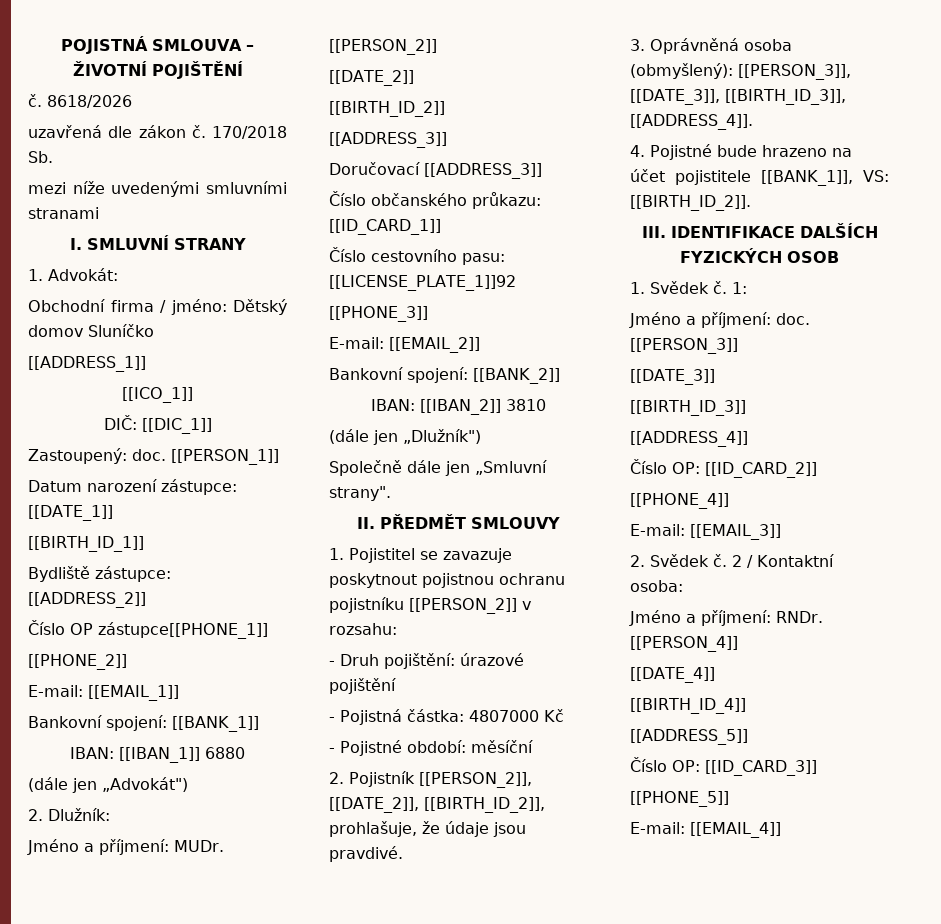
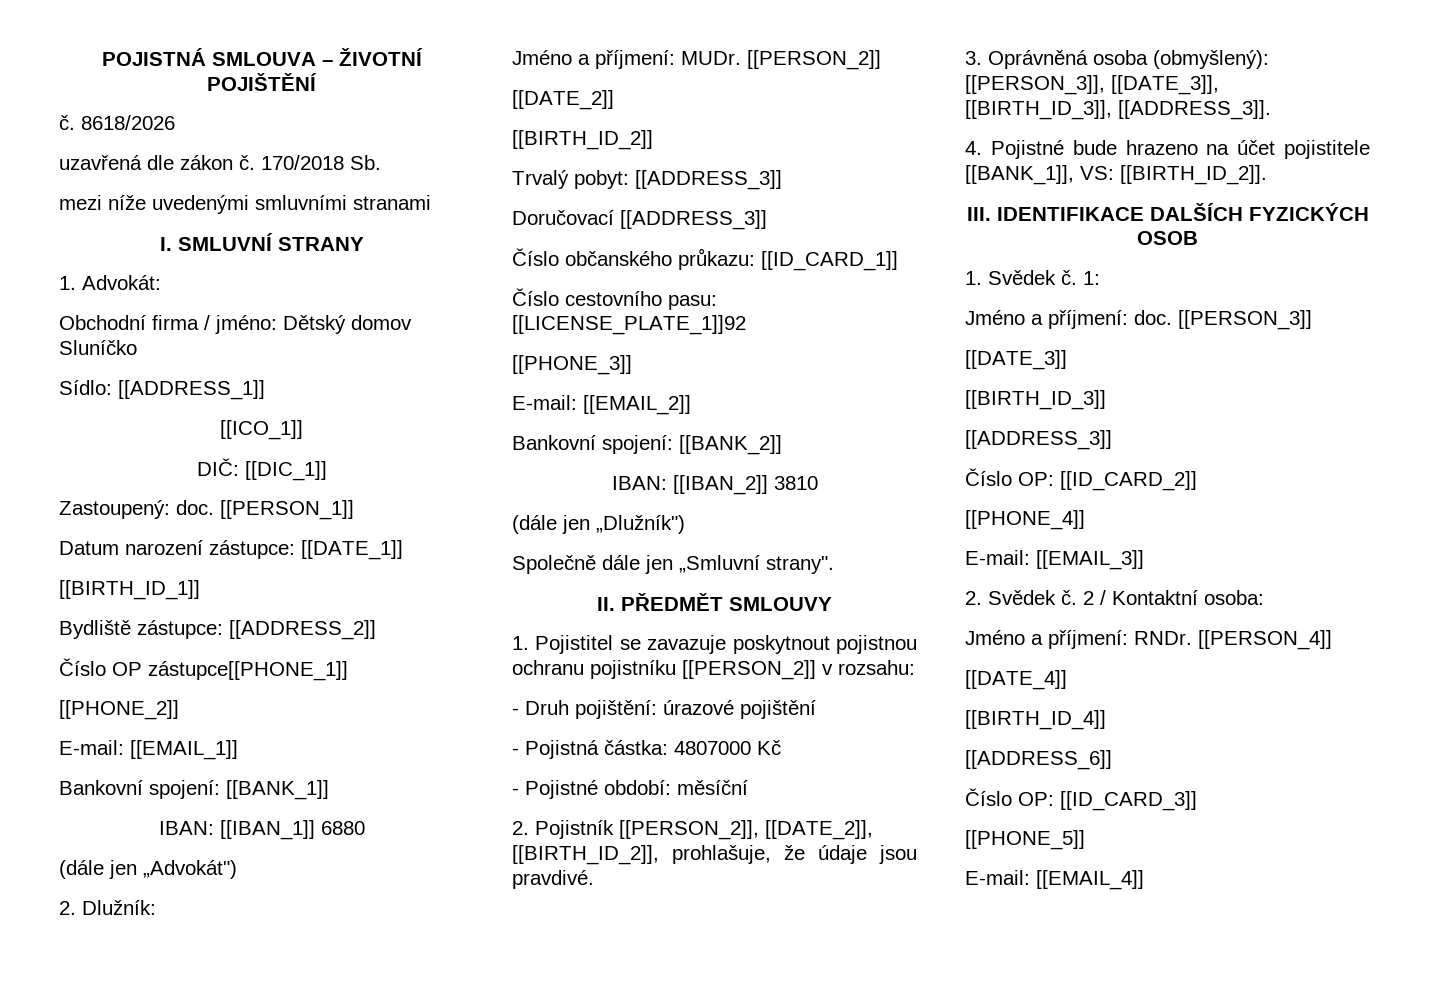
- [[ADDRESS_1]]
+ Sídlo: [[ADDRESS_1]]
  [[BIRTH_ID_2]]
- [[ADDRESS_3]]
+ Trvalý pobyt: [[ADDRESS_3]]
- 3. Oprávněná osoba (obmyšlený): [[PERSON_3]], [[DATE_3]], [[BIRTH_ID_3]], [[ADDRESS_4]].
+ 3. Oprávněná osoba (obmyšlený): [[PERSON_3]], [[DATE_3]], [[BIRTH_ID_3]], [[ADDRESS_3]].
  [[BIRTH_ID_3]]
- [[ADDRESS_4]]
+ [[ADDRESS_3]]
- [[ADDRESS_5]]
+ [[ADDRESS_6]]

